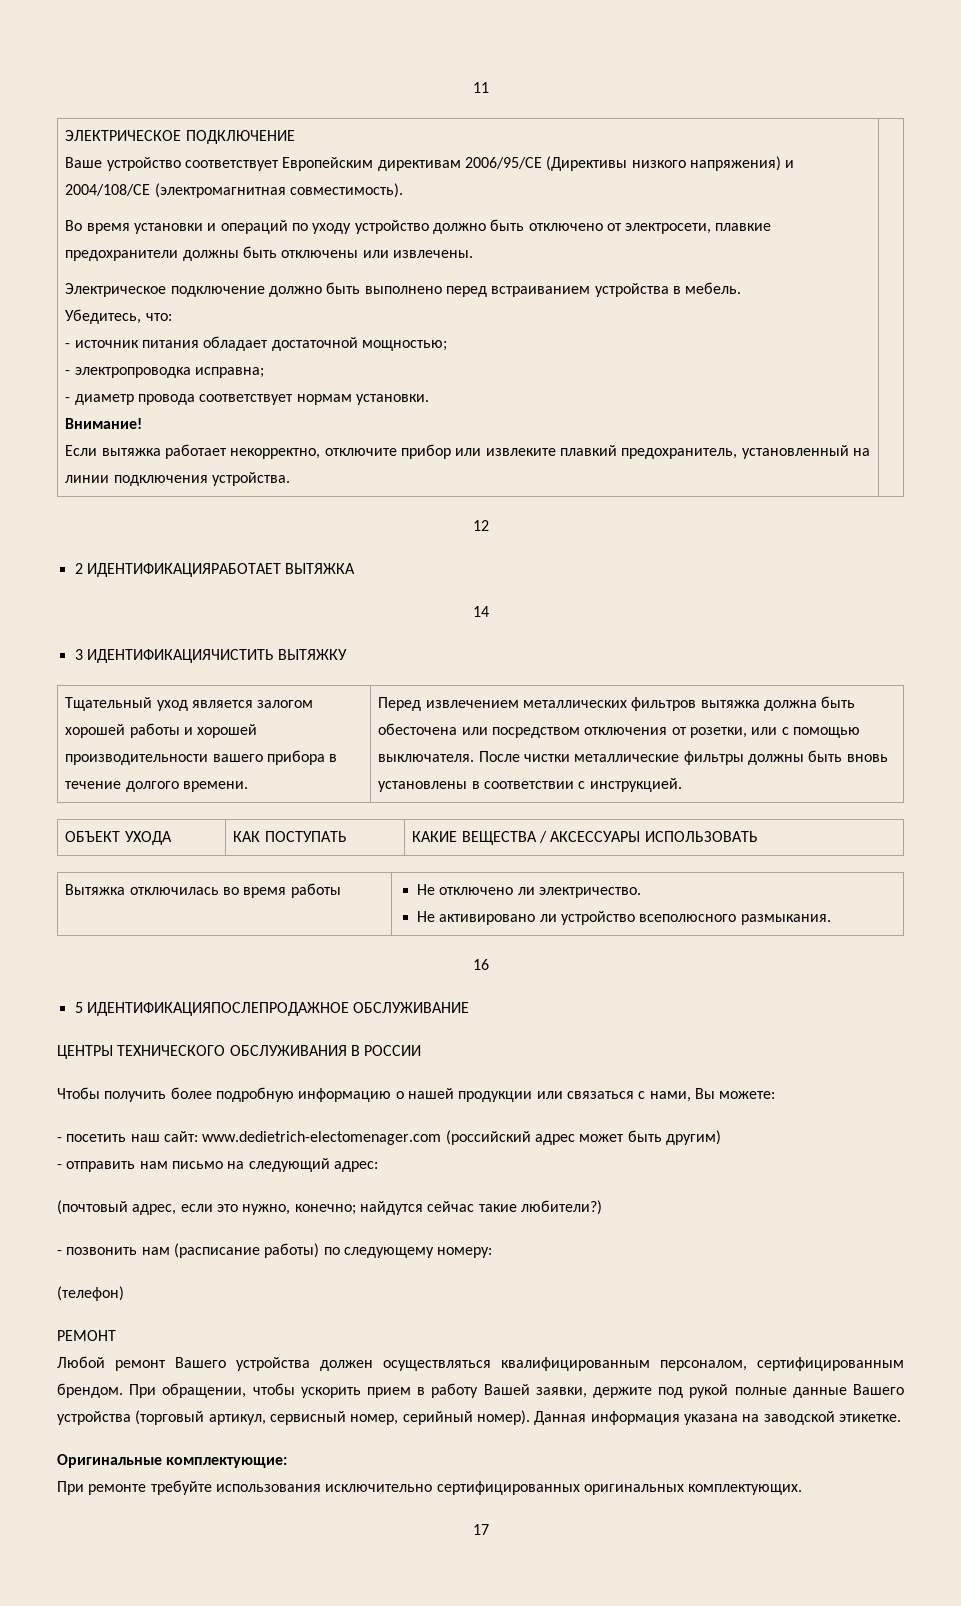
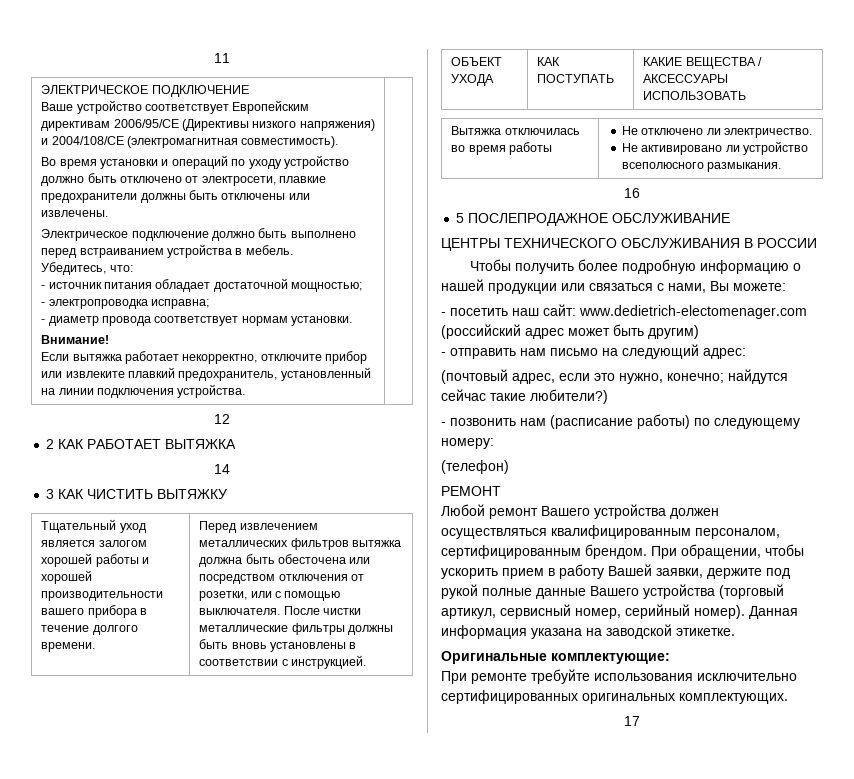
- 2 ИДЕНТИФИКАЦИЯРАБОТАЕТ ВЫТЯЖКА
+ 2 КАК РАБОТАЕТ ВЫТЯЖКА
- 3 ИДЕНТИФИКАЦИЯЧИСТИТЬ ВЫТЯЖКУ
+ 3 КАК ЧИСТИТЬ ВЫТЯЖКУ
- 5 ИДЕНТИФИКАЦИЯПОСЛЕПРОДАЖНОЕ ОБСЛУЖИВАНИЕ
+ 5 ПОСЛЕПРОДАЖНОЕ ОБСЛУЖИВАНИЕ

